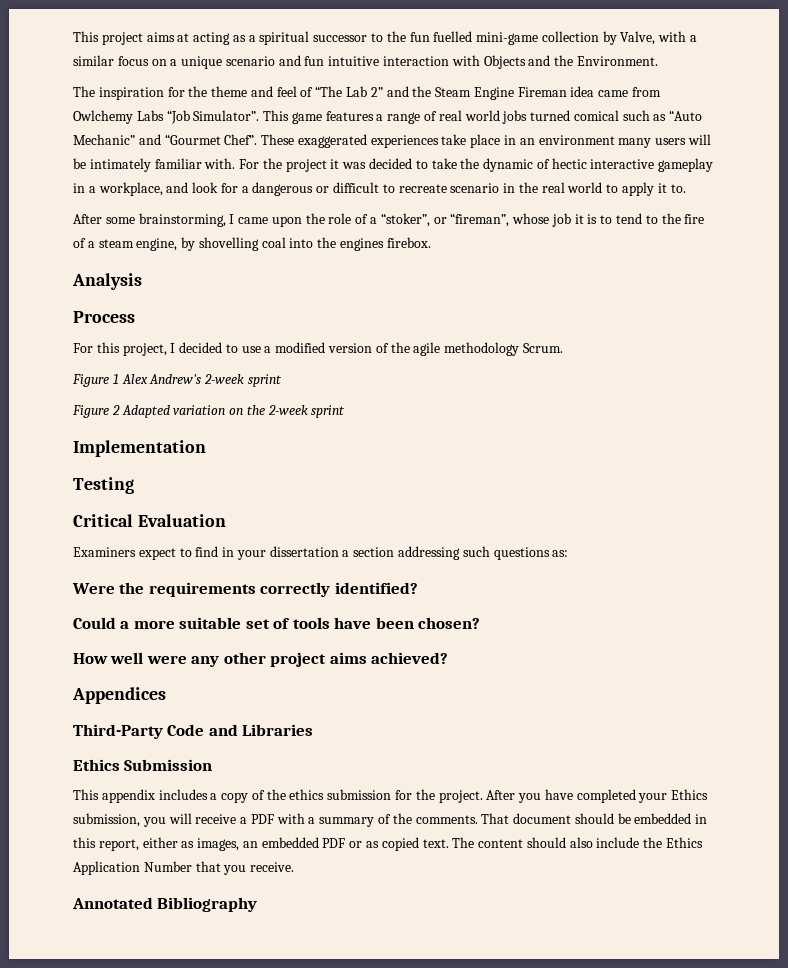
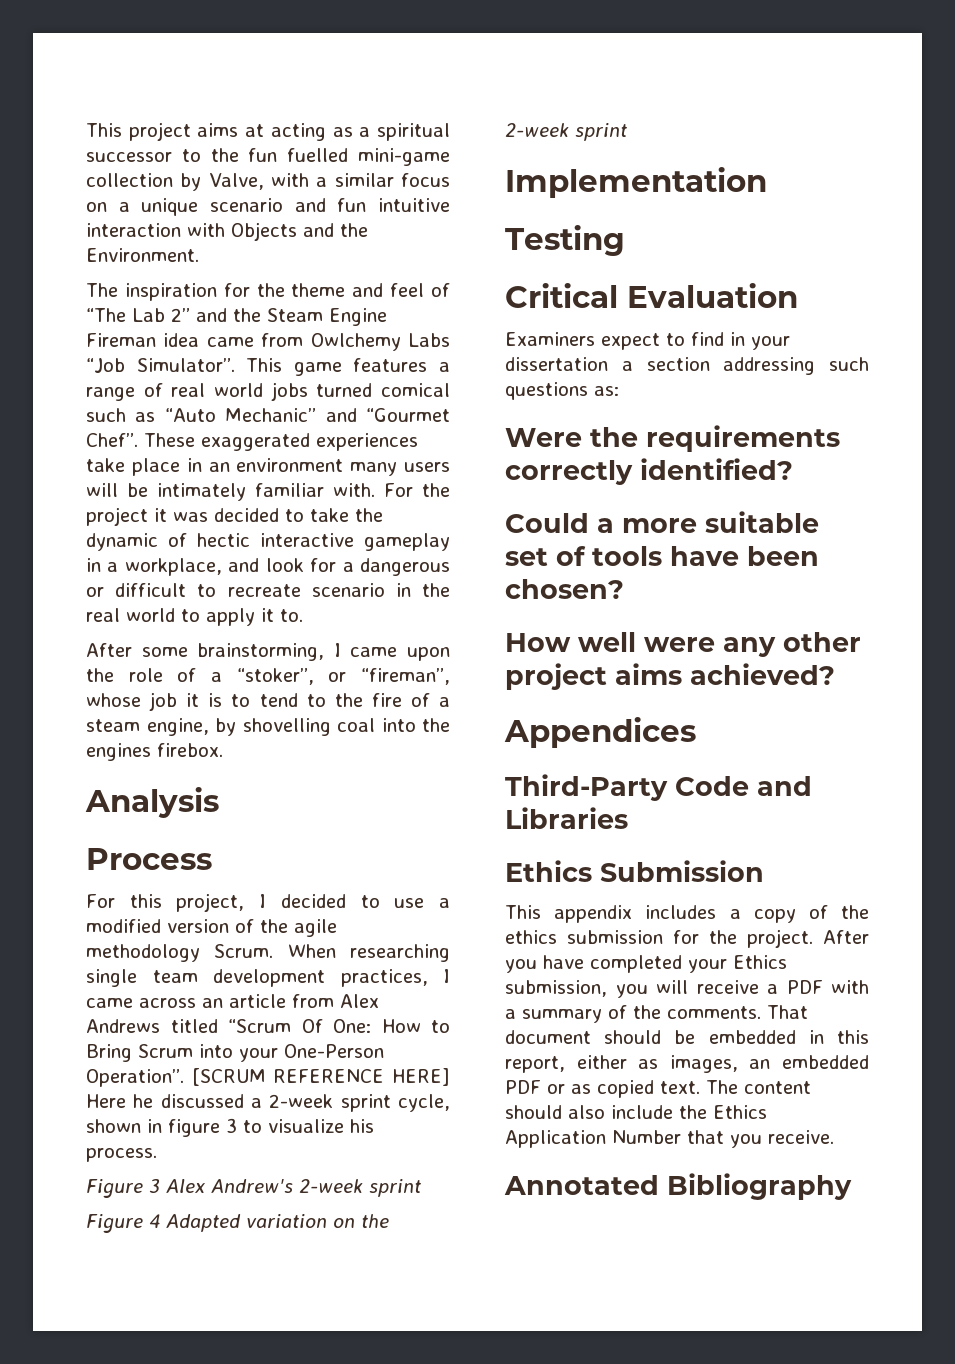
- For this project, I decided to use a modified version of the agile methodology Scrum.
- Figure 1 Alex Andrew's 2-week sprint
+ For this project, I decided to use a modified version of the agile methodology Scrum. When researching single team development practices, I came across an article from Alex Andrews titled “Scrum Of One: How to Bring Scrum into your One-Person Operation”. [SCRUM REFERENCE HERE] Here he discussed a 2-week sprint cycle, shown in figure 3 to visualize his process.
+ Figure 3 Alex Andrew's 2-week sprint
- Figure 2 Adapted variation on the 2-week sprint
+ Figure 4 Adapted variation on the 2-week sprint

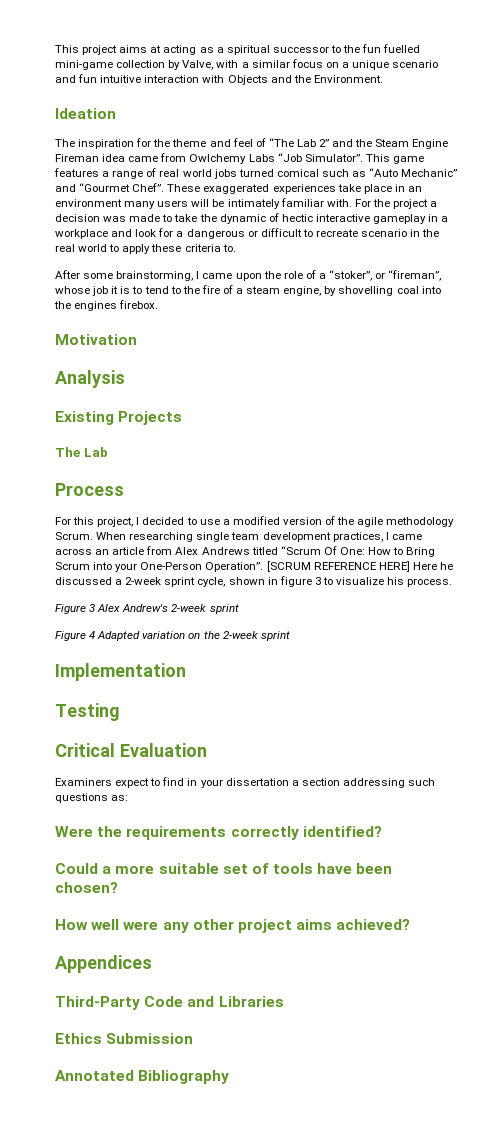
+ Ideation
- For the project it was decided to take the dynamic of hectic interactive gameplay in a workplace, and look for a dangerous or difficult to recreate scenario in the real world to apply it to.
+ For the project a decision was made to take the dynamic of hectic interactive gameplay in a workplace and look for a dangerous or difficult to recreate scenario in the real world to apply these criteria to.
+ Motivation
+ Existing Projects
+ The Lab
- This appendix includes a copy of the ethics submission for the project. After you have completed your Ethics submission, you will receive a PDF with a summary of the comments. That document should be embedded in this report, either as images, an embedded PDF or as copied text. The content should also include the Ethics Application Number that you receive.

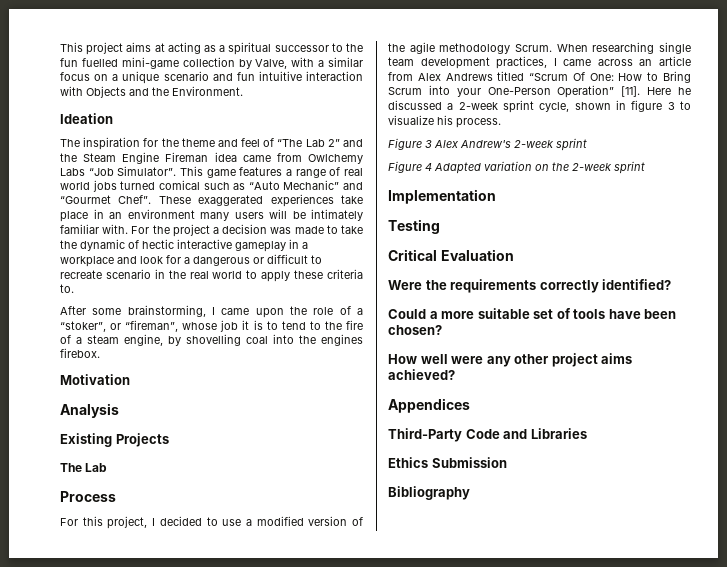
- When researching single team development practices, I came across an article from Alex Andrews titled “Scrum Of One: How to Bring Scrum into your One-Person Operation”. [SCRUM REFERENCE HERE] Here he discussed a 2-week sprint cycle, shown in figure 3 to visualize his process.
+ When researching single team development practices, I came across an article from Alex Andrews titled “Scrum Of One: How to Bring Scrum into your One-Person Operation” [11]. Here he discussed a 2-week sprint cycle, shown in figure 3 to visualize his process.
- Examiners expect to find in your dissertation a section addressing such questions as:
- Annotated Bibliography
+ Bibliography

